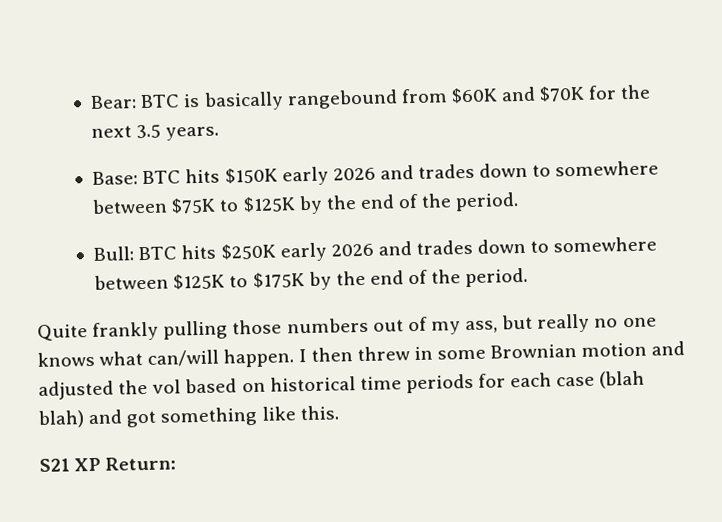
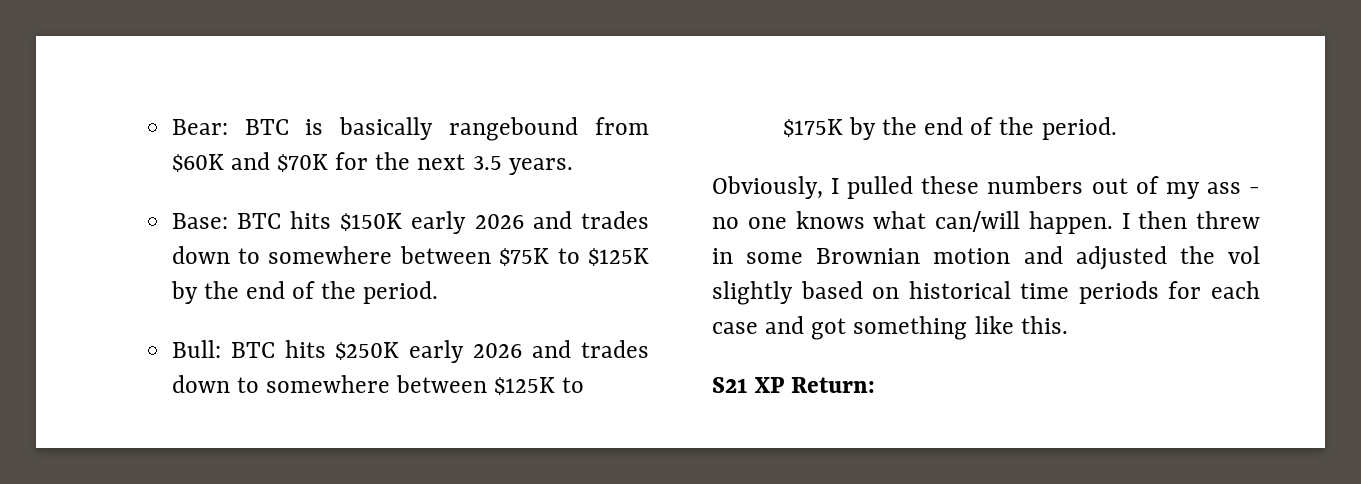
- Quite frankly pulling those numbers out of my ass, but really no one knows what can/will happen.
+ Obviously, I pulled these numbers out of my ass - no one knows what can/will happen.
- I then threw in some Brownian motion and adjusted the vol based on historical time periods for each case (blah blah) and got something like this.
+ I then threw in some Brownian motion and adjusted the vol slightly based on historical time periods for each case and got something like this.

